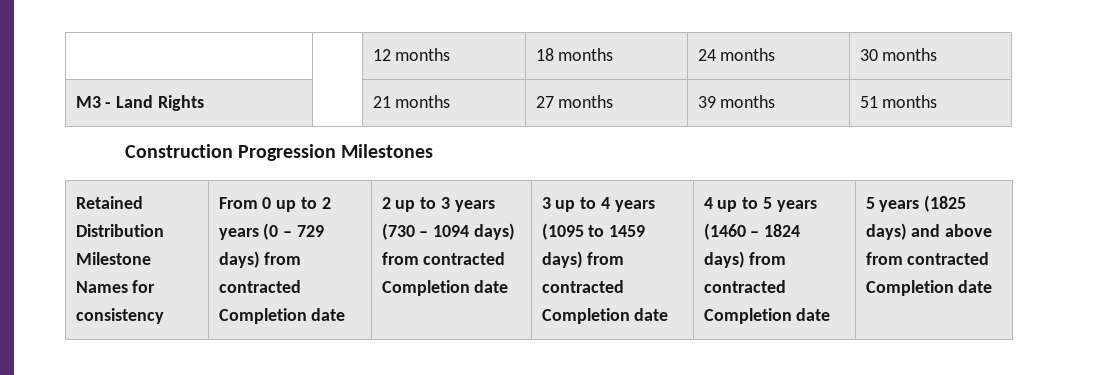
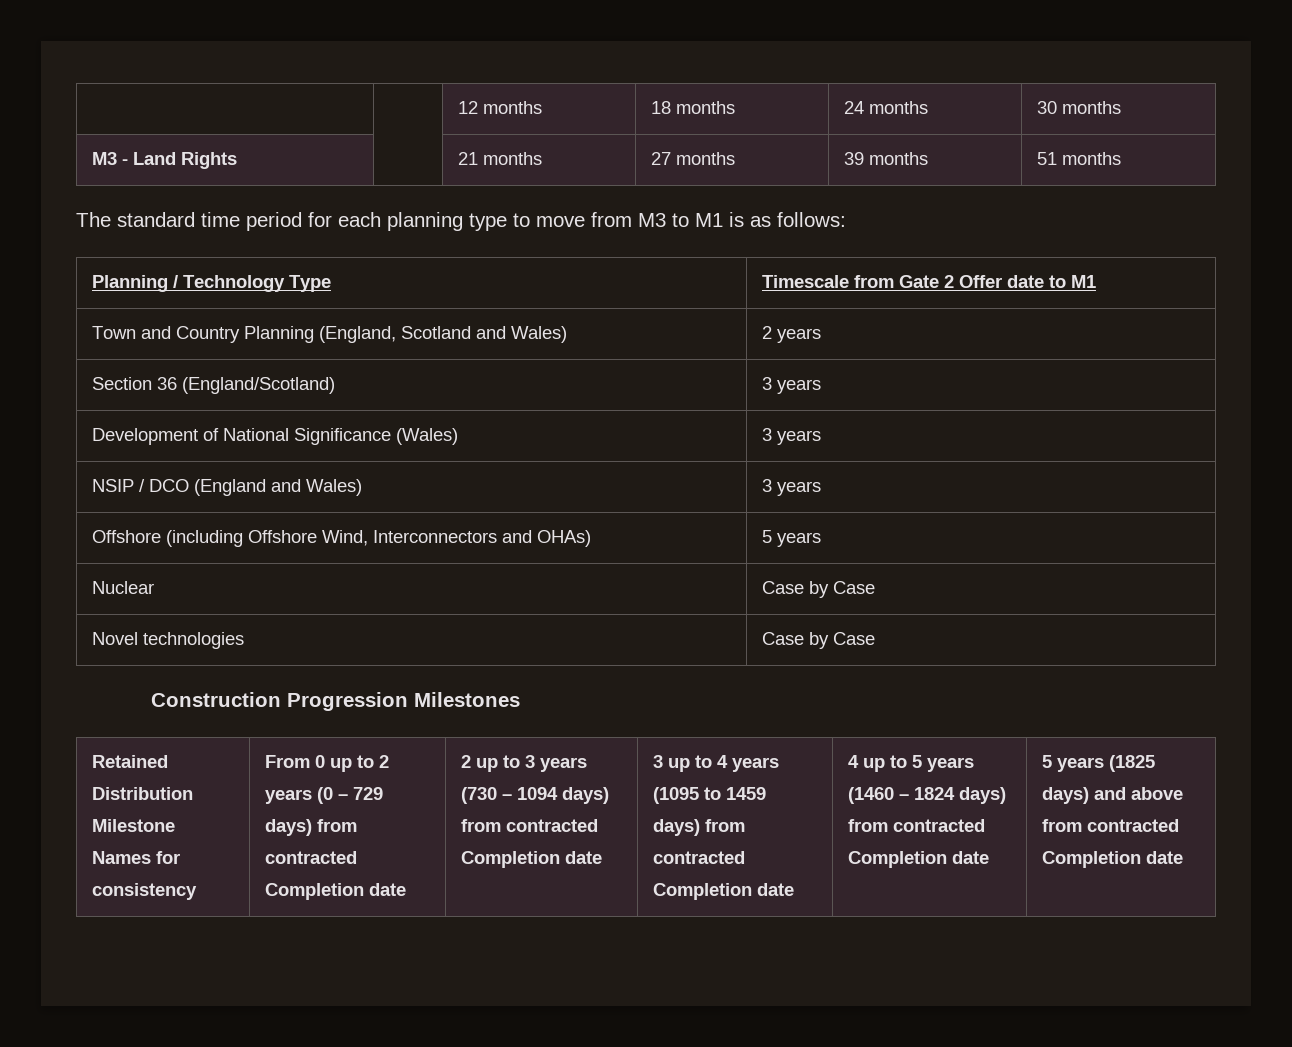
+ The standard time period for each planning type to move from M3 to M1 is as follows:
+ Planning / Technology Type | Timescale from Gate 2 Offer date to M1
+ Town and Country Planning (England, Scotland and Wales) | 2 years
+ Section 36 (England/Scotland) | 3 years
+ Development of National Significance (Wales) | 3 years
+ NSIP / DCO (England and Wales) | 3 years
+ Offshore (including Offshore Wind, Interconnectors and OHAs) | 5 years
+ Nuclear | Case by Case
+ Novel technologies | Case by Case

